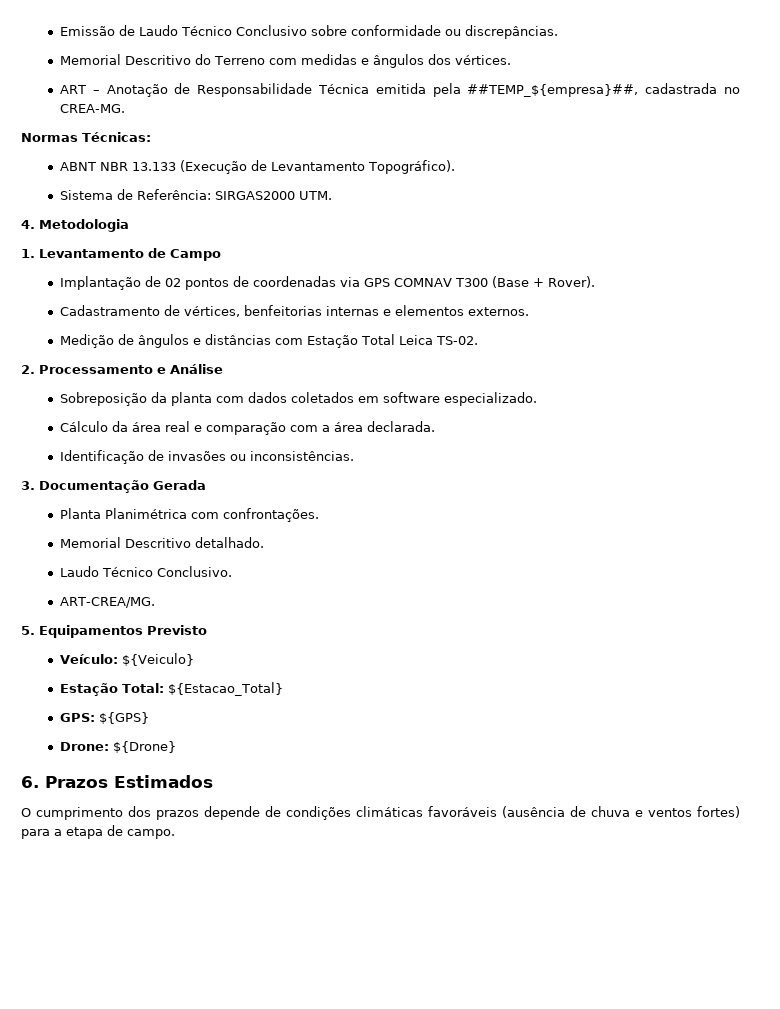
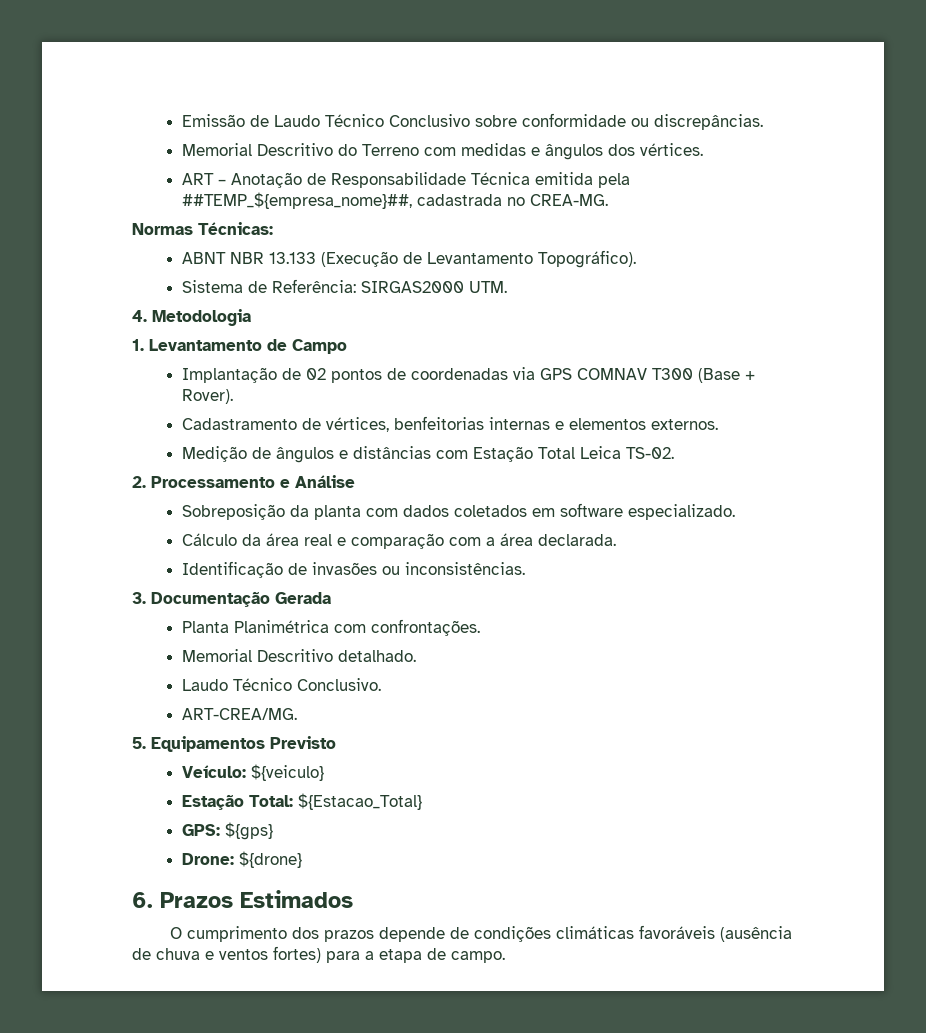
- ART – Anotação de Responsabilidade Técnica emitida pela ##TEMP_${empresa}##, cadastrada no CREA-MG.
+ ART – Anotação de Responsabilidade Técnica emitida pela ##TEMP_${empresa_nome}##, cadastrada no CREA-MG.
- Veículo: ${Veiculo}
+ Veículo: ${veiculo}
- GPS: ${GPS}
+ GPS: ${gps}
- Drone: ${Drone}
+ Drone: ${drone}

